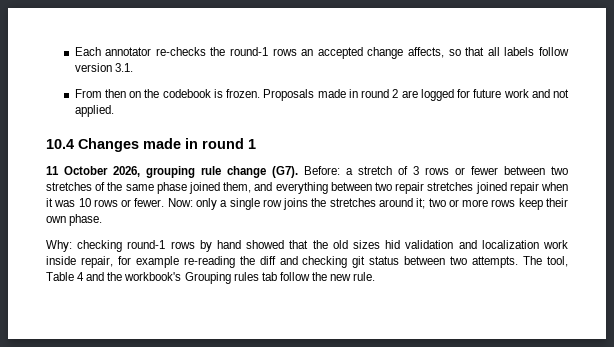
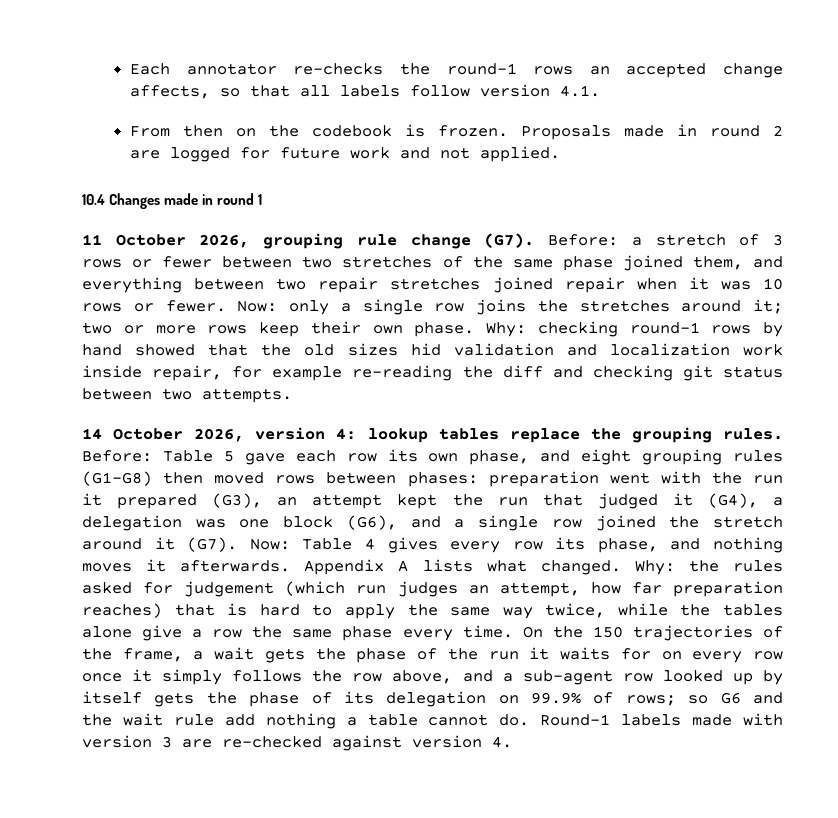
- Each annotator re-checks the round-1 rows an accepted change affects, so that all labels follow version 3.1.
+ Each annotator re-checks the round-1 rows an accepted change affects, so that all labels follow version 4.1.
- Now: only a single row joins the stretches around it; two or more rows keep their own phase.
- Why: checking round-1 rows by hand showed that the old sizes hid validation and localization work inside repair, for example re-reading the diff and checking git status between two attempts. The tool, Table 4 and the workbook's Grouping rules tab follow the new rule.
+ Now: only a single row joins the stretches around it; two or more rows keep their own phase. Why: checking round-1 rows by hand showed that the old sizes hid validation and localization work inside repair, for example re-reading the diff and checking git status between two attempts.
+ 14 October 2026, version 4: lookup tables replace the grouping rules. Before: Table 5 gave each row its own phase, and eight grouping rules (G1–G8) then moved rows between phases: preparation went with the run it prepared (G3), an attempt kept the run that judged it (G4), a delegation was one block (G6), and a single row joined the stretch around it (G7). Now: Table 4 gives every row its phase, and nothing moves it afterwards. Appendix A lists what changed. Why: the rules asked for judgement (which run judges an attempt, how far preparation reaches) that is hard to apply the same way twice, while the tables alone give a row the same phase every time. On the 150 trajectories of the frame, a wait gets the phase of the run it waits for on every row once it simply follows the row above, and a sub-agent row looked up by itself gets the phase of its delegation on 99.9% of rows; so G6 and the wait rule add nothing a table cannot do. Round-1 labels made with version 3 are re-checked against version 4.

